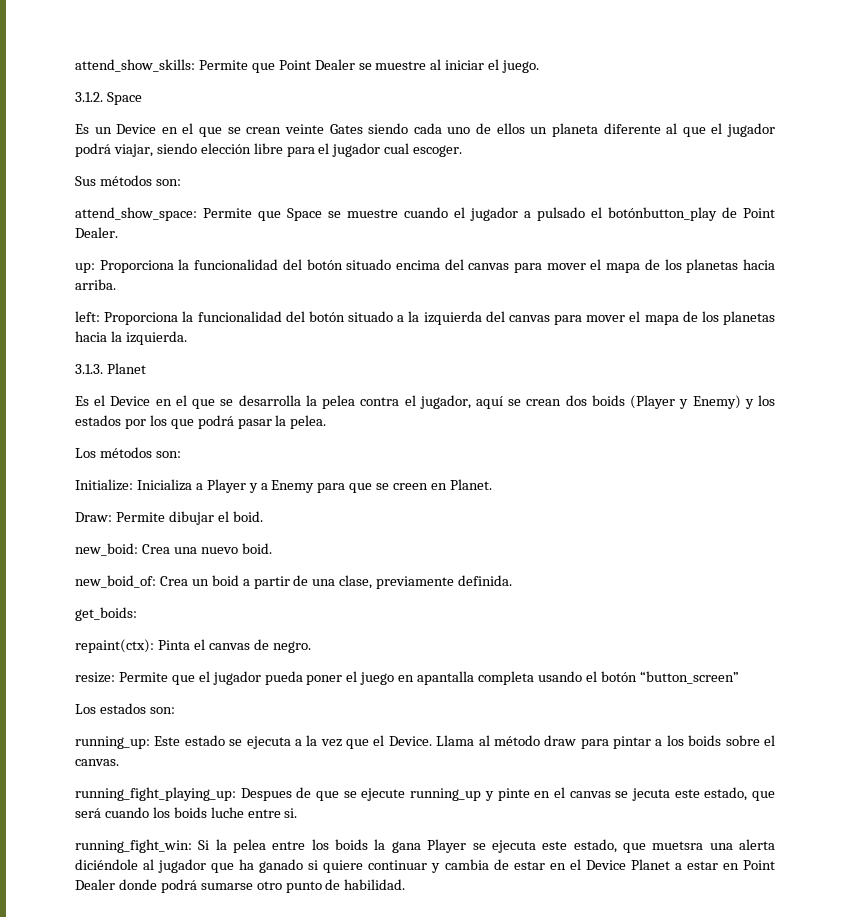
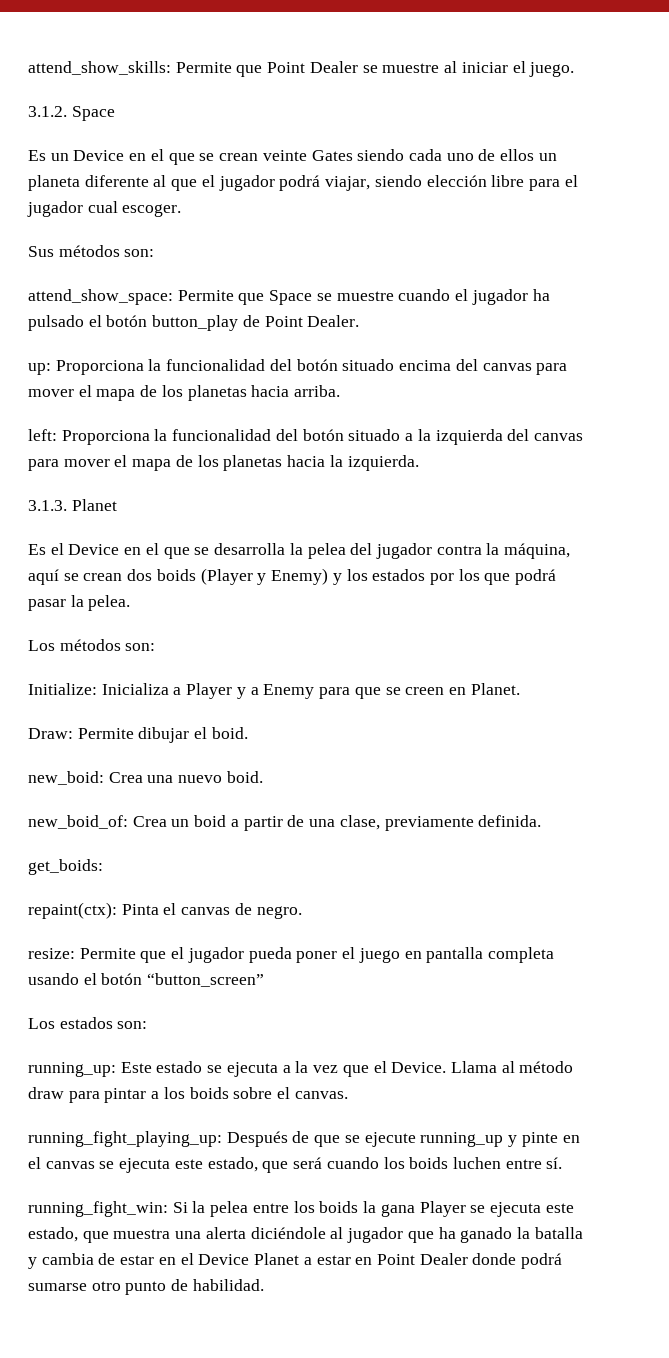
- attend_show_space: Permite que Space se muestre cuando el jugador a pulsado el botónbutton_play de Point Dealer.
+ attend_show_space: Permite que Space se muestre cuando el jugador ha pulsado el botón button_play de Point Dealer.
- Es el Device en el que se desarrolla la pelea contra el jugador, aquí se crean dos boids (Player y Enemy) y los estados por los que podrá pasar la pelea.
+ Es el Device en el que se desarrolla la pelea del jugador contra la máquina, aquí se crean dos boids (Player y Enemy) y los estados por los que podrá pasar la pelea.
- resize: Permite que el jugador pueda poner el juego en apantalla completa usando el botón “button_screen”
+ resize: Permite que el jugador pueda poner el juego en pantalla completa usando el botón “button_screen”
- running_fight_playing_up: Despues de que se ejecute running_up y pinte en el canvas se jecuta este estado, que será cuando los boids luche entre si.
+ running_fight_playing_up: Después de que se ejecute running_up y pinte en el canvas se ejecuta este estado, que será cuando los boids luchen entre sí.
- running_fight_win: Si la pelea entre los boids la gana Player se ejecuta este estado, que muetsra una alerta diciéndole al jugador que ha ganado si quiere continuar y cambia de estar en el Device Planet a estar en Point Dealer donde podrá sumarse otro punto de habilidad.
+ running_fight_win: Si la pelea entre los boids la gana Player se ejecuta este estado, que muestra una alerta diciéndole al jugador que ha ganado la batalla y cambia de estar en el Device Planet a estar en Point Dealer donde podrá sumarse otro punto de habilidad.

